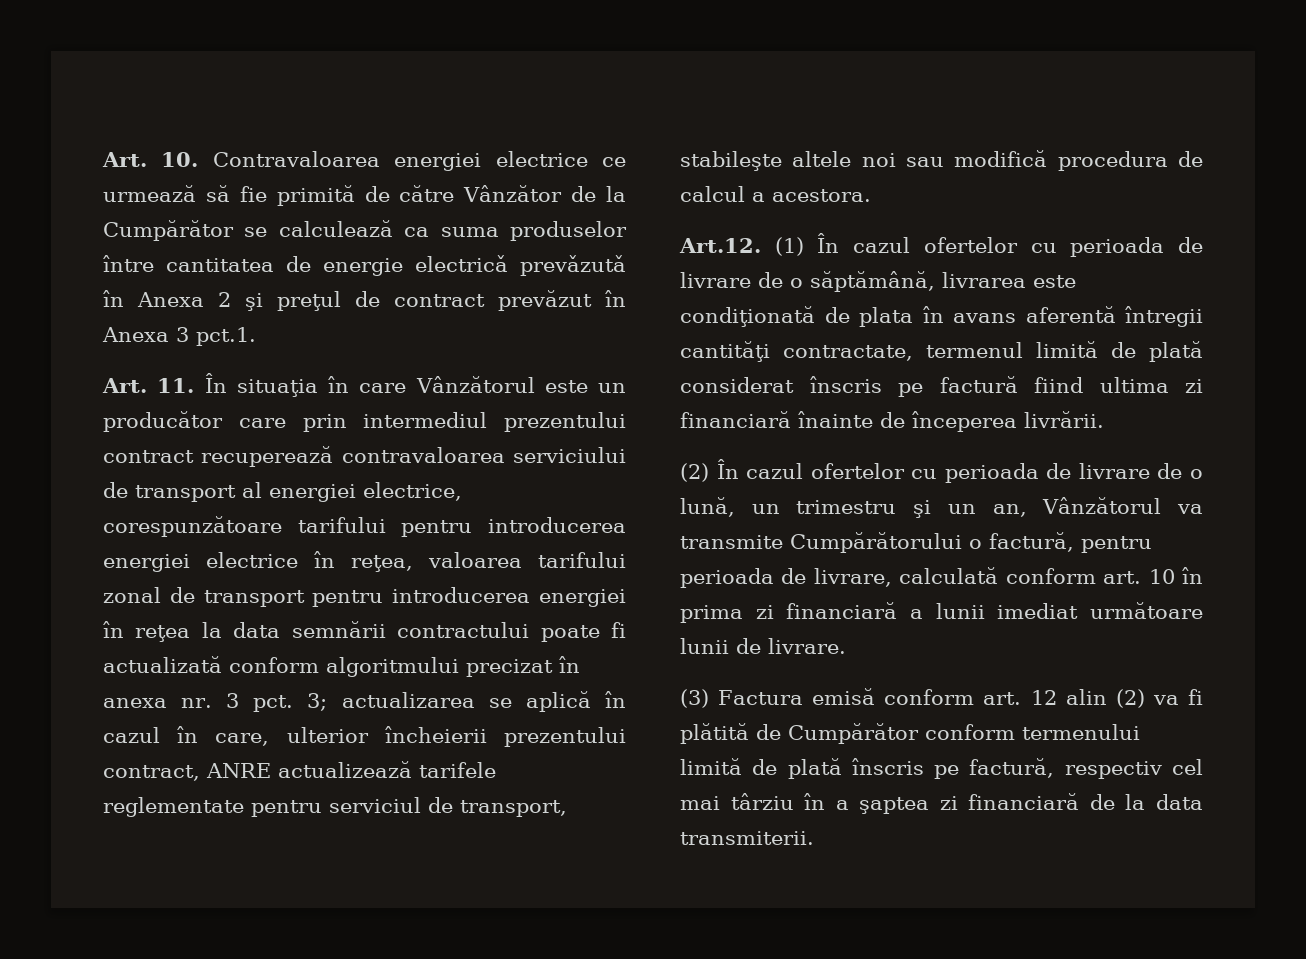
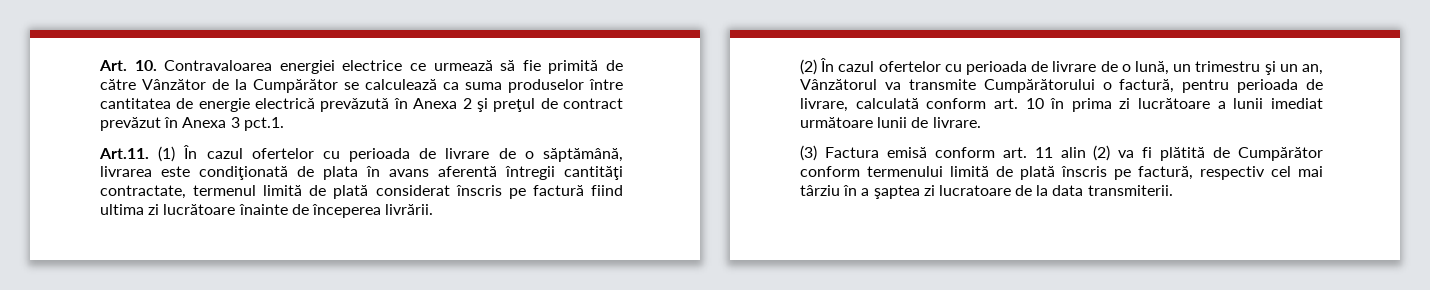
- Art. 11. În situaţia în care Vânzătorul este un producător care prin intermediul prezentului contract recuperează contravaloarea serviciului de transport al energiei electrice, corespunzătoare tarifului pentru introducerea energiei electrice în reţea, valoarea tarifului zonal de transport pentru introducerea energiei în reţea la data semnării contractului poate fi actualizată conform algoritmului precizat în anexa nr. 3 pct. 3; actualizarea se aplică în cazul în care, ulterior încheierii prezentului contract, ANRE actualizează tarifele reglementate pentru serviciul de transport, stabileşte altele noi sau modifică procedura de calcul a acestora.
- Art.12. (1) În cazul ofertelor cu perioada de livrare de o săptămână, livrarea este condiţionată de plata în avans aferentă întregii cantităţi contractate, termenul limită de plată considerat înscris pe factură fiind ultima zi financiară înainte de începerea livrării.
+ Art.11. (1) În cazul ofertelor cu perioada de livrare de o săptămână, livrarea este condiţionată de plata în avans aferentă întregii cantităţi contractate, termenul limită de plată considerat înscris pe factură fiind ultima zi lucrătoare înainte de începerea livrării.
- (2) În cazul ofertelor cu perioada de livrare de o lună, un trimestru şi un an, Vânzătorul va transmite Cumpărătorului o factură, pentru perioada de livrare, calculată conform art. 10 în prima zi financiară a lunii imediat următoare lunii de livrare.
+ (2) În cazul ofertelor cu perioada de livrare de o lună, un trimestru şi un an, Vânzătorul va transmite Cumpărătorului o factură, pentru perioada de livrare, calculată conform art. 10 în prima zi lucrătoare a lunii imediat următoare lunii de livrare.
- (3) Factura emisă conform art. 12 alin (2) va fi plătită de Cumpărător conform termenului limită de plată înscris pe factură, respectiv cel mai târziu în a şaptea zi financiară de la data transmiterii.
+ (3) Factura emisă conform art. 11 alin (2) va fi plătită de Cumpărător conform termenului limită de plată înscris pe factură, respectiv cel mai târziu în a şaptea zi lucratoare de la data transmiterii.

